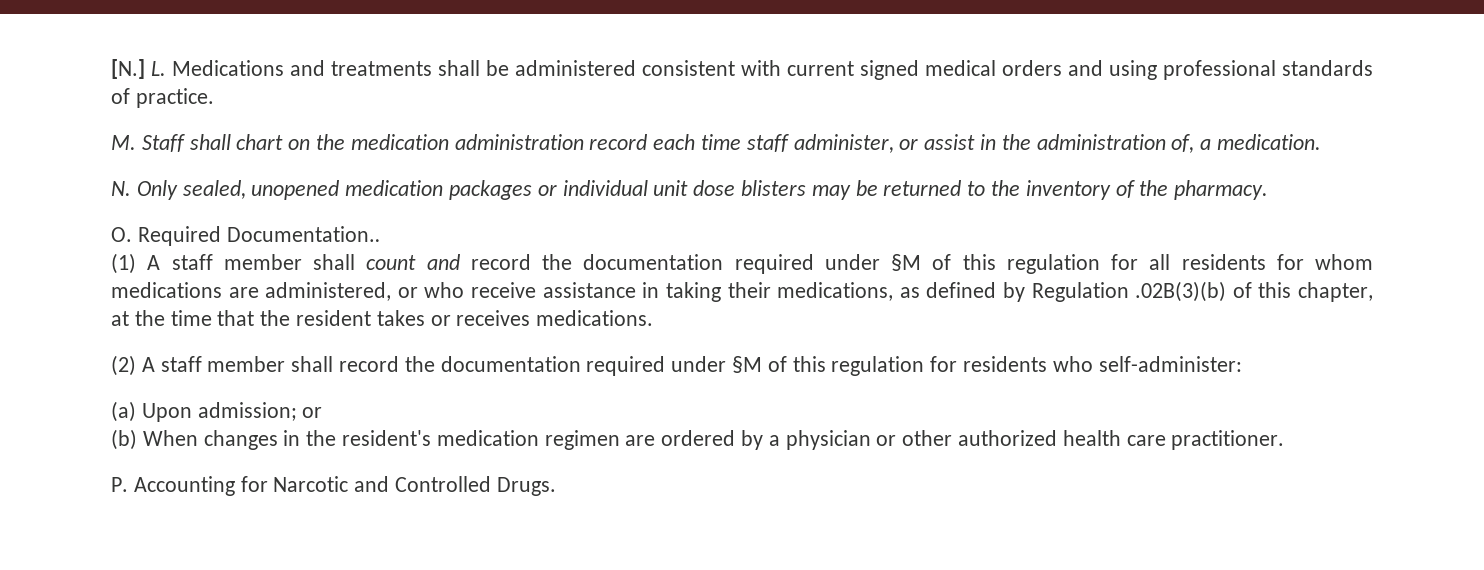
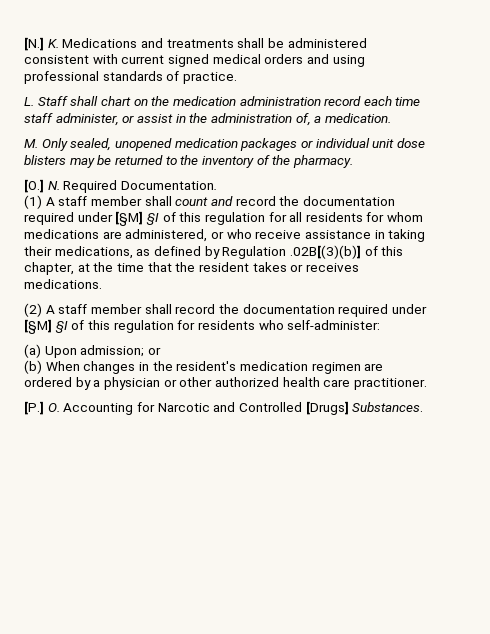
- [N.] L. Medications and treatments shall be administered consistent with current signed medical orders and using professional standards of practice.
+ [N.] K. Medications and treatments shall be administered consistent with current signed medical orders and using professional standards of practice.
- M. Staff shall chart on the medication administration record each time staff administer, or assist in the administration of, a medication.
+ L. Staff shall chart on the medication administration record each time staff administer, or assist in the administration of, a medication.
- N. Only sealed, unopened medication packages or individual unit dose blisters may be returned to the inventory of the pharmacy.
+ M. Only sealed, unopened medication packages or individual unit dose blisters may be returned to the inventory of the pharmacy.
- O. Required Documentation..
+ [O.] N. Required Documentation.
- (1) A staff member shall count and record the documentation required under §M of this regulation for all residents for whom medications are administered, or who receive assistance in taking their medications, as defined by Regulation .02B(3)(b) of this chapter, at the time that the resident takes or receives medications.
+ (1) A staff member shall count and record the documentation required under [§M] §I of this regulation for all residents for whom medications are administered, or who receive assistance in taking their medications, as defined by Regulation .02B[(3)(b)] of this chapter, at the time that the resident takes or receives medications.
- (2) A staff member shall record the documentation required under §M of this regulation for residents who self-administer:
+ (2) A staff member shall record the documentation required under [§M] §I of this regulation for residents who self-administer:
- P. Accounting for Narcotic and Controlled Drugs.
+ [P.] O. Accounting for Narcotic and Controlled [Drugs] Substances.

